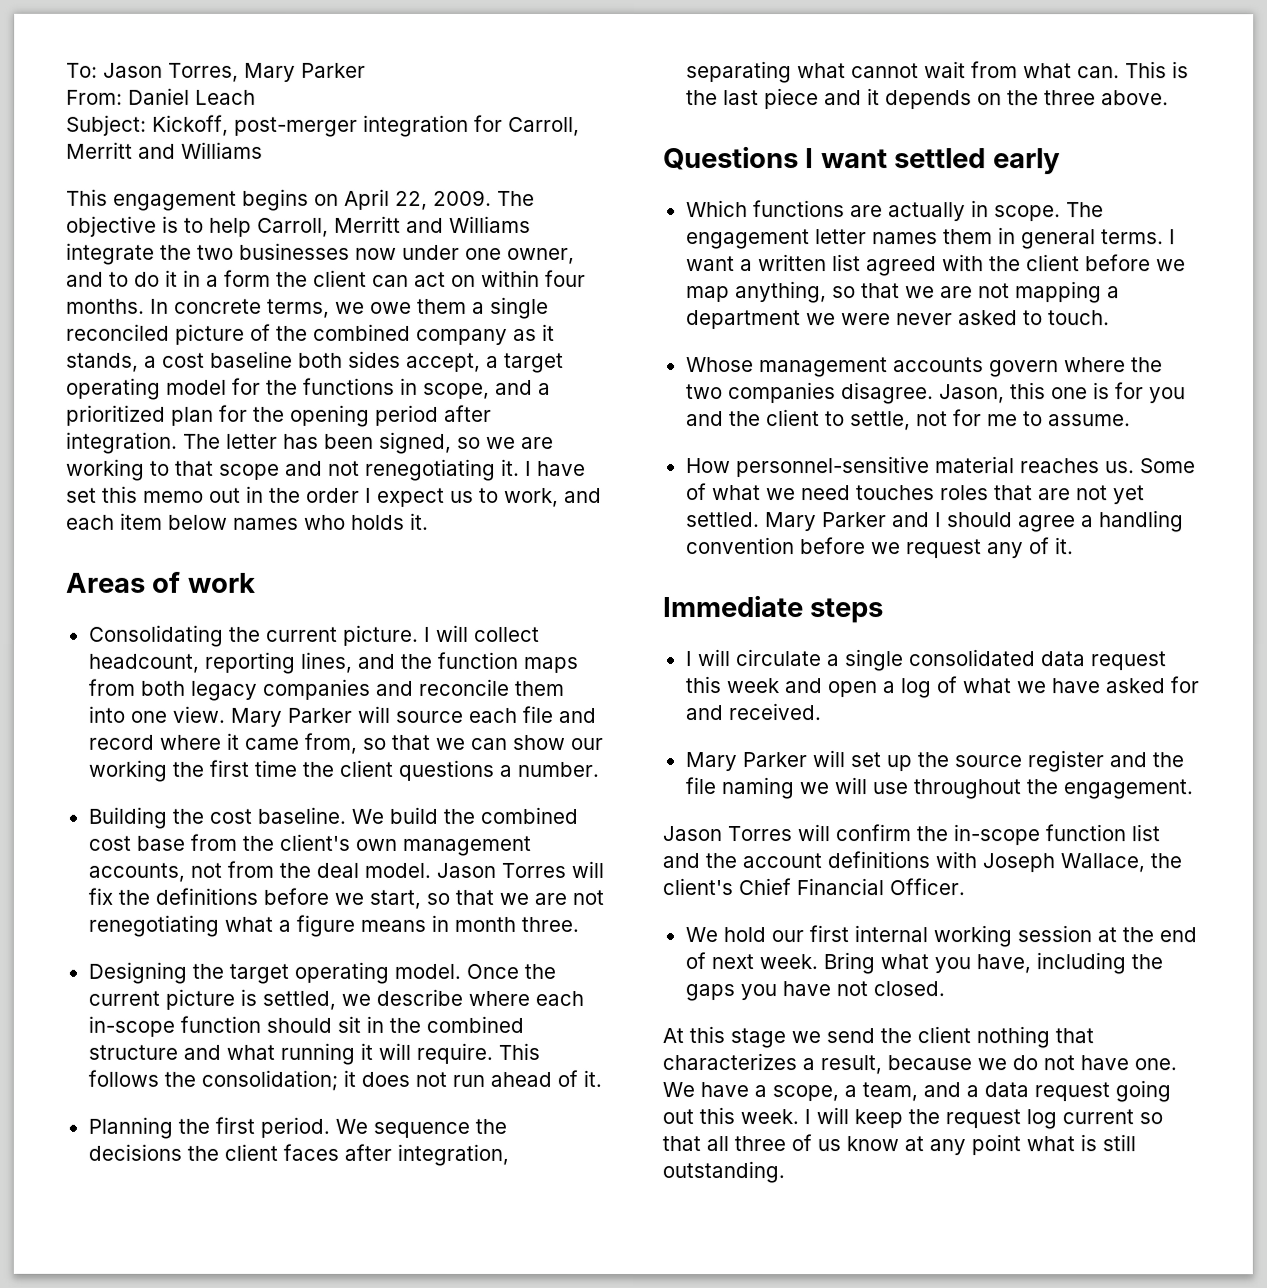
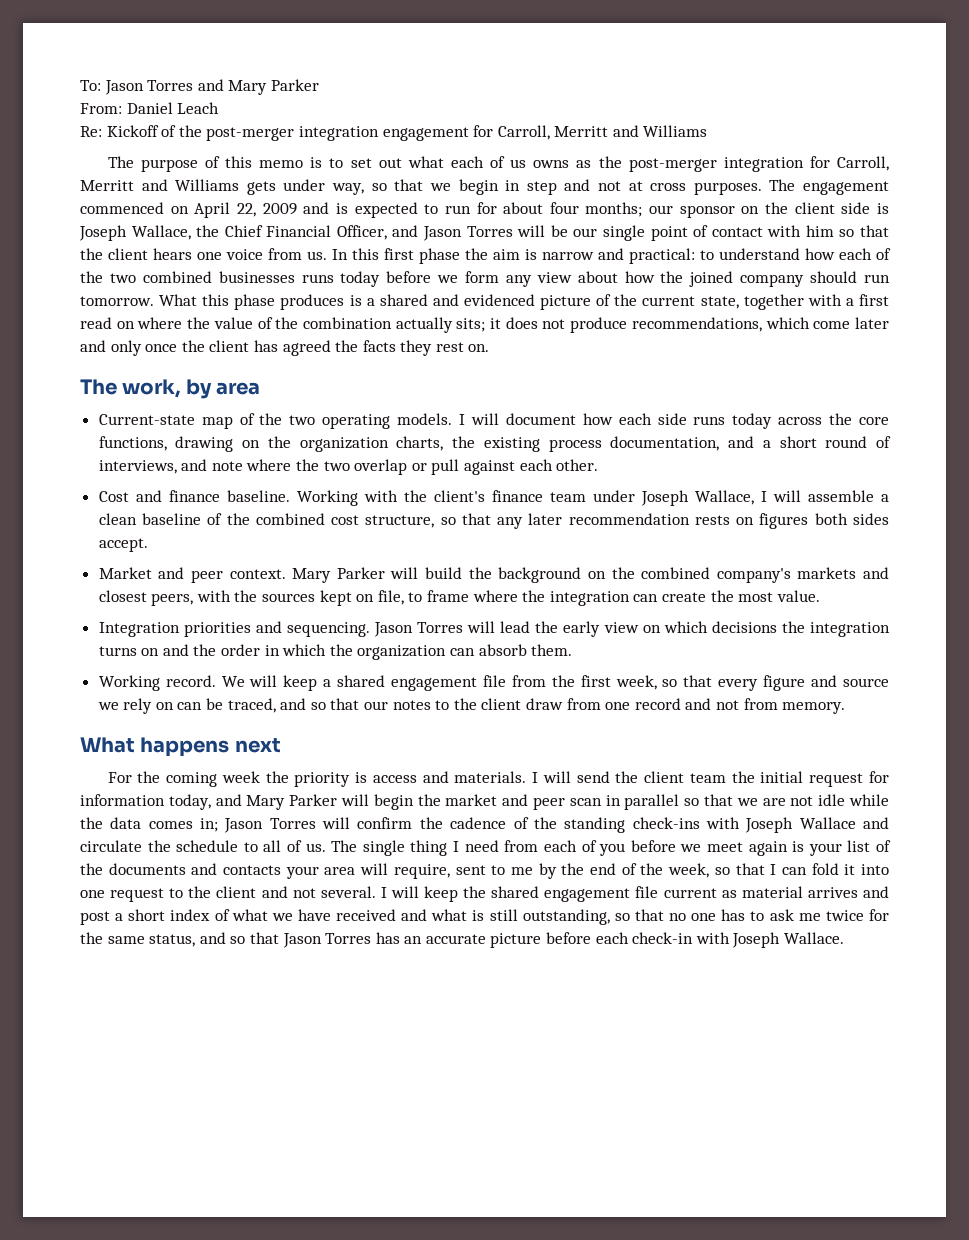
- To: Jason Torres, Mary Parker
+ To: Jason Torres and Mary Parker
- Subject: Kickoff, post-merger integration for Carroll, Merritt and Williams
- This engagement begins on April 22, 2009. The objective is to help Carroll, Merritt and Williams integrate the two businesses now under one owner, and to do it in a form the client can act on within four months. In concrete terms, we owe them a single reconciled picture of the combined company as it stands, a cost baseline both sides accept, a target operating model for the functions in scope, and a prioritized plan for the opening period after integration. The letter has been signed, so we are working to that scope and not renegotiating it. I have set this memo out in the order I expect us to work, and each item below names who holds it.
- Areas of work
- Consolidating the current picture. I will collect headcount, reporting lines, and the function maps from both legacy companies and reconcile them into one view. Mary Parker will source each file and record where it came from, so that we can show our working the first time the client questions a number.
- Building the cost baseline. We build the combined cost base from the client's own management accounts, not from the deal model. Jason Torres will fix the definitions before we start, so that we are not renegotiating what a figure means in month three.
- Designing the target operating model. Once the current picture is settled, we describe where each in-scope function should sit in the combined structure and what running it will require. This follows the consolidation; it does not run ahead of it.
- Planning the first period. We sequence the decisions the client faces after integration, separating what cannot wait from what can. This is the last piece and it depends on the three above.
- Questions I want settled early
- Which functions are actually in scope. The engagement letter names them in general terms. I want a written list agreed with the client before we map anything, so that we are not mapping a department we were never asked to touch.
- Whose management accounts govern where the two companies disagree. Jason, this one is for you and the client to settle, not for me to assume.
- How personnel-sensitive material reaches us. Some of what we need touches roles that are not yet settled. Mary Parker and I should agree a handling convention before we request any of it.
- Immediate steps
- I will circulate a single consolidated data request this week and open a log of what we have asked for and received.
- Mary Parker will set up the source register and the file naming we will use throughout the engagement.
- Jason Torres will confirm the in-scope function list and the account definitions with Joseph Wallace, the client's Chief Financial Officer.
- We hold our first internal working session at the end of next week. Bring what you have, including the gaps you have not closed.
- At this stage we send the client nothing that characterizes a result, because we do not have one. We have a scope, a team, and a data request going out this week. I will keep the request log current so that all three of us know at any point what is still outstanding.
+ Re: Kickoff of the post-merger integration engagement for Carroll, Merritt and Williams
+ The purpose of this memo is to set out what each of us owns as the post-merger integration for Carroll, Merritt and Williams gets under way, so that we begin in step and not at cross purposes. The engagement commenced on April 22, 2009 and is expected to run for about four months; our sponsor on the client side is Joseph Wallace, the Chief Financial Officer, and Jason Torres will be our single point of contact with him so that the client hears one voice from us. In this first phase the aim is narrow and practical: to understand how each of the two combined businesses runs today before we form any view about how the joined company should run tomorrow. What this phase produces is a shared and evidenced picture of the current state, together with a first read on where the value of the combination actually sits; it does not produce recommendations, which come later and only once the client has agreed the facts they rest on.
+ The work, by area
+ Current-state map of the two operating models. I will document how each side runs today across the core functions, drawing on the organization charts, the existing process documentation, and a short round of interviews, and note where the two overlap or pull against each other.
+ Cost and finance baseline. Working with the client's finance team under Joseph Wallace, I will assemble a clean baseline of the combined cost structure, so that any later recommendation rests on figures both sides accept.
+ Market and peer context. Mary Parker will build the background on the combined company's markets and closest peers, with the sources kept on file, to frame where the integration can create the most value.
+ Integration priorities and sequencing. Jason Torres will lead the early view on which decisions the integration turns on and the order in which the organization can absorb them.
+ Working record. We will keep a shared engagement file from the first week, so that every figure and source we rely on can be traced, and so that our notes to the client draw from one record and not from memory.
+ What happens next
+ For the coming week the priority is access and materials. I will send the client team the initial request for information today, and Mary Parker will begin the market and peer scan in parallel so that we are not idle while the data comes in; Jason Torres will confirm the cadence of the standing check-ins with Joseph Wallace and circulate the schedule to all of us. The single thing I need from each of you before we meet again is your list of the documents and contacts your area will require, sent to me by the end of the week, so that I can fold it into one request to the client and not several. I will keep the shared engagement file current as material arrives and post a short index of what we have received and what is still outstanding, so that no one has to ask me twice for the same status, and so that Jason Torres has an accurate picture before each check-in with Joseph Wallace.

